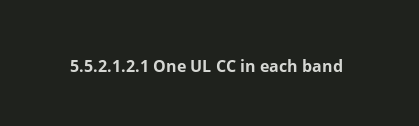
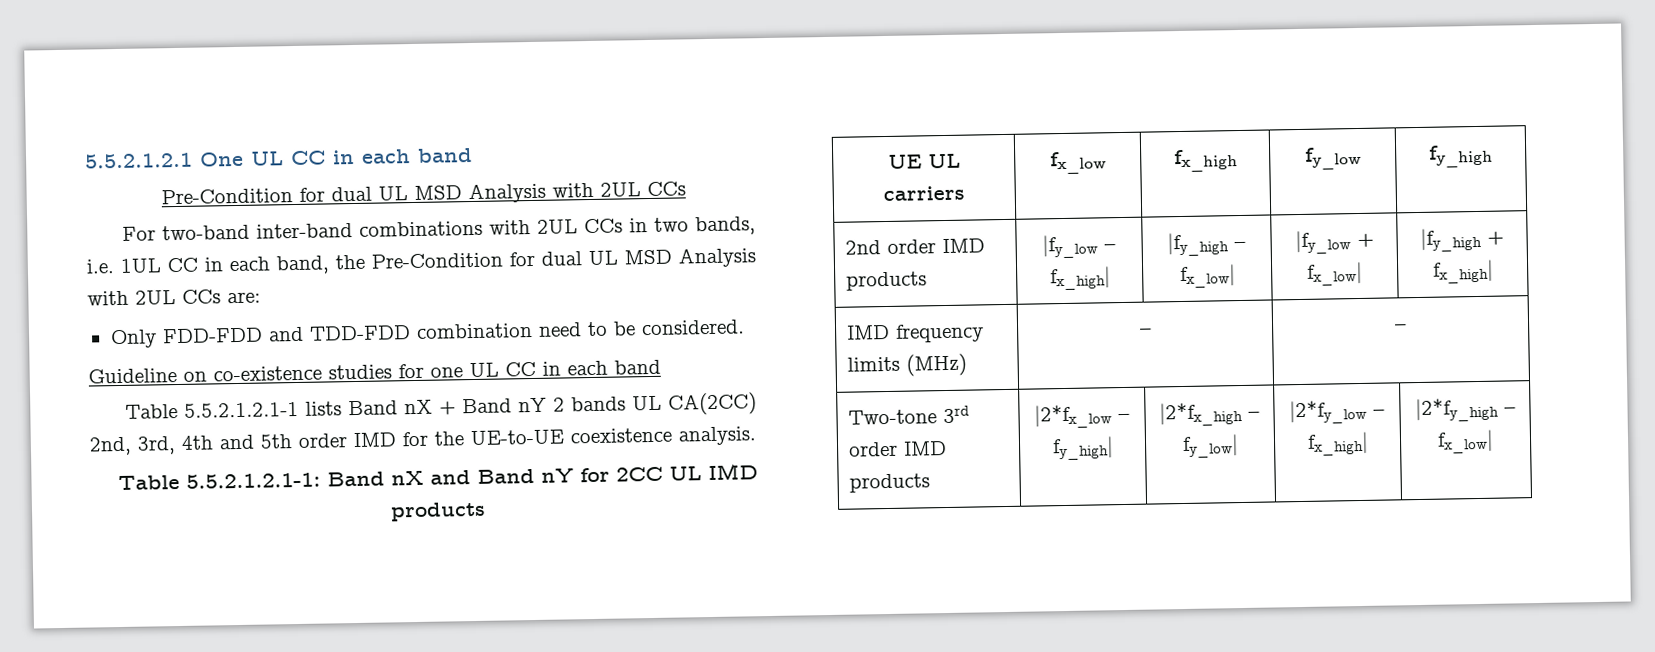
  5.5.2.1.2.1 One UL CC in each band
+ Pre-Condition for dual UL MSD Analysis with 2UL CCs
+ For two-band inter-band combinations with 2UL CCs in two bands, i.e. 1UL CC in each band, the Pre-Condition for dual UL MSD Analysis with 2UL CCs are:
+ Only FDD-FDD and TDD-FDD combination need to be considered.
+ Guideline on co-existence studies for one UL CC in each band
+ Table 5.5.2.1.2.1-1 lists Band nX + Band nY 2 bands UL CA(2CC) 2nd, 3rd, 4th and 5th order IMD for the UE-to-UE coexistence analysis.
+ Table 5.5.2.1.2.1-1: Band nX and Band nY for 2CC UL IMD products
+ UE UL carriers | fx_low | fx_high | fy_low | fy_high
+ 2nd order IMD products | |fy_low – fx_high| | |fy_high – fx_low| | |fy_low + fx_low| | |fy_high + fx_high|
+ IMD frequency limits (MHz) | – | –
+ Two-tone 3rd order IMD products | |2*fx_low – fy_high| | |2*fx_high – fy_low| | |2*fy_low – fx_high| | |2*fy_high – fx_low|

